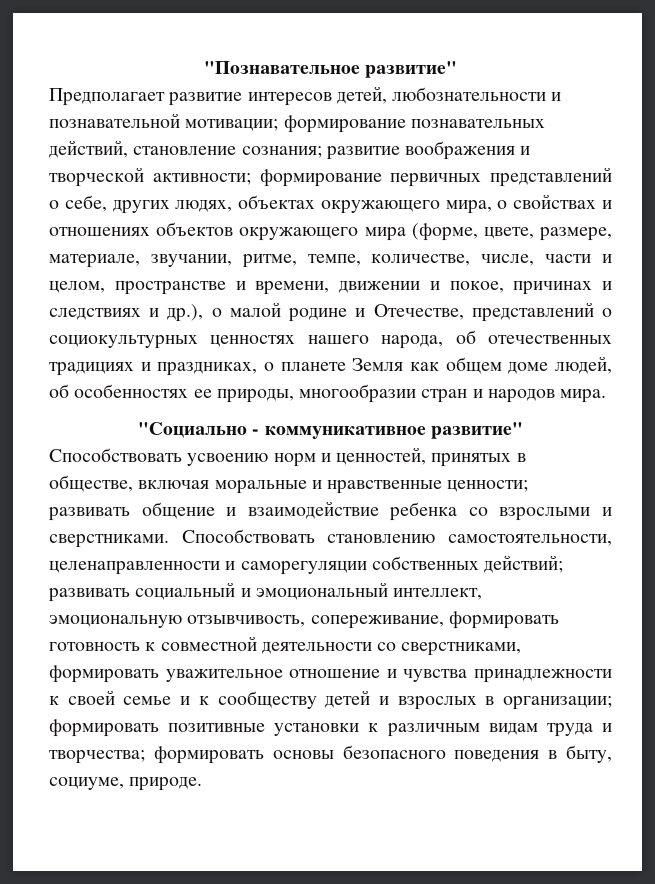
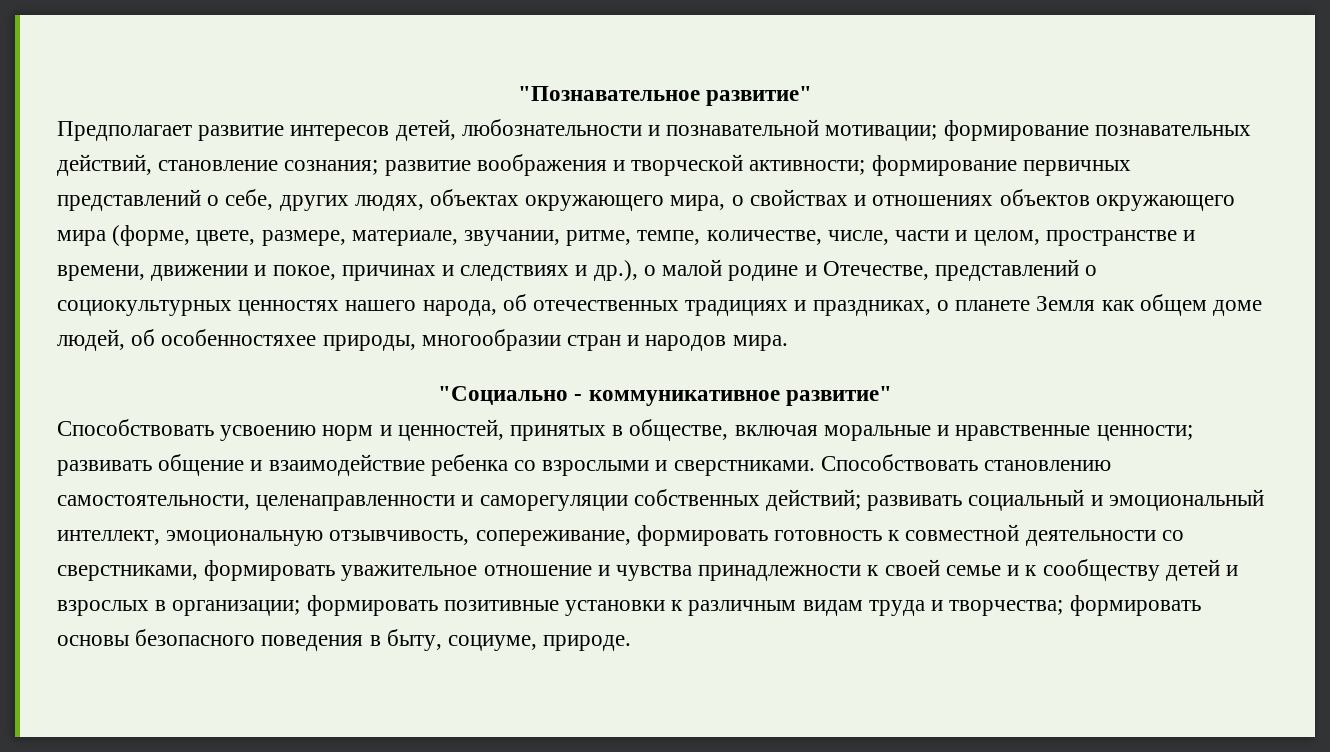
- формирование первичных представлений о себе, других людях, объектах окружающего мира, о свойствах и отношениях объектов окружающего мира (форме, цвете, размере, материале, звучании, ритме, темпе, количестве, числе, части и целом, пространстве и времени, движении и покое, причинах и следствиях и др.), о малой родине и Отечестве, представлений о социокультурных ценностях нашего народа, об отечественных традициях и праздниках, о планете Земля как общем доме людей, об особенностях ее природы, многообразии стран и народов мира.
+ формирование первичных представлений о себе, других людях, объектах окружающего мира, о свойствах и отношениях объектов окружающего мира (форме, цвете, размере, материале, звучании, ритме, темпе, количестве, числе, части и целом, пространстве и времени, движении и покое, причинах и следствиях и др.), о малой родине и Отечестве, представлений о социокультурных ценностях нашего народа, об отечественных традициях и праздниках, о планете Земля как общем доме людей, об особенностяхее природы, многообразии стран и народов мира.

